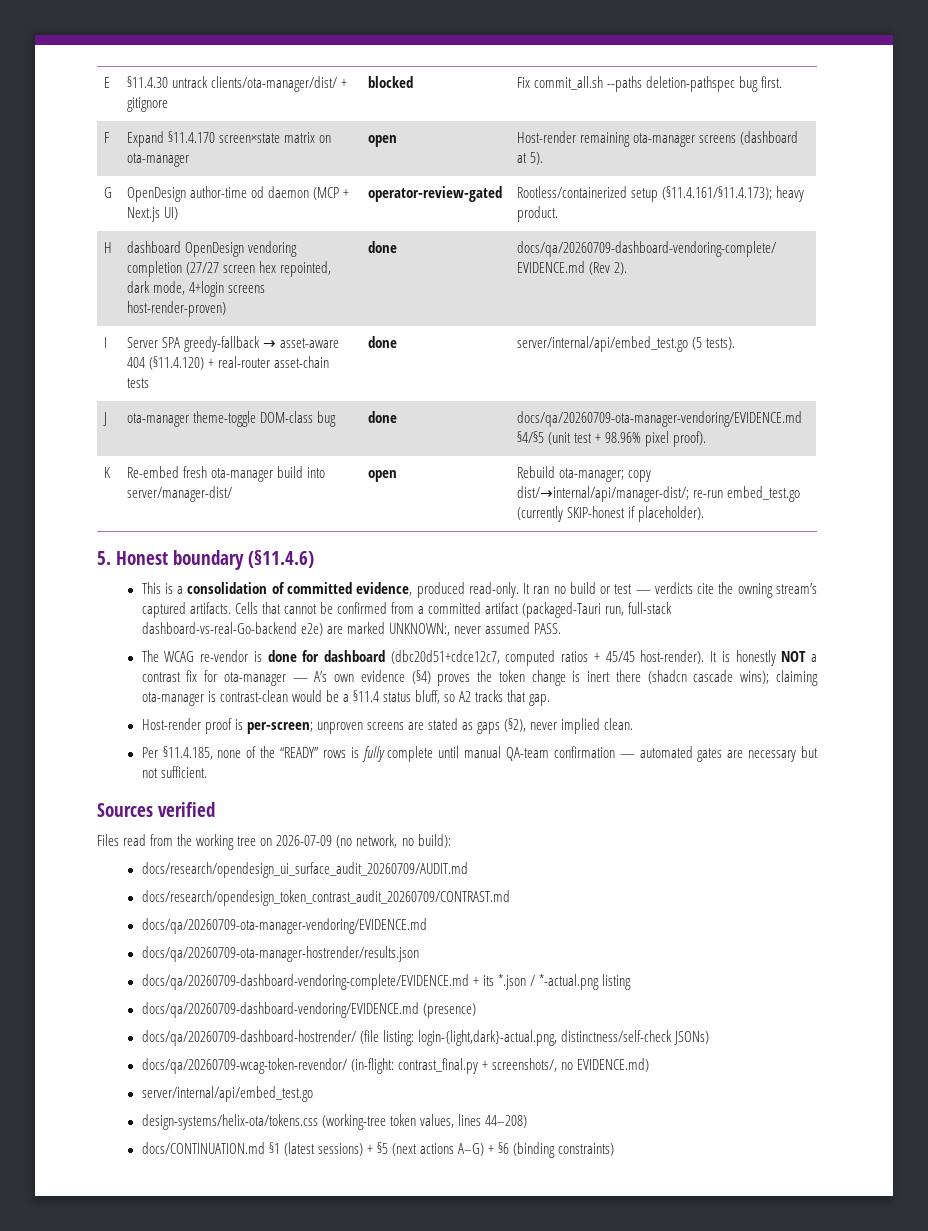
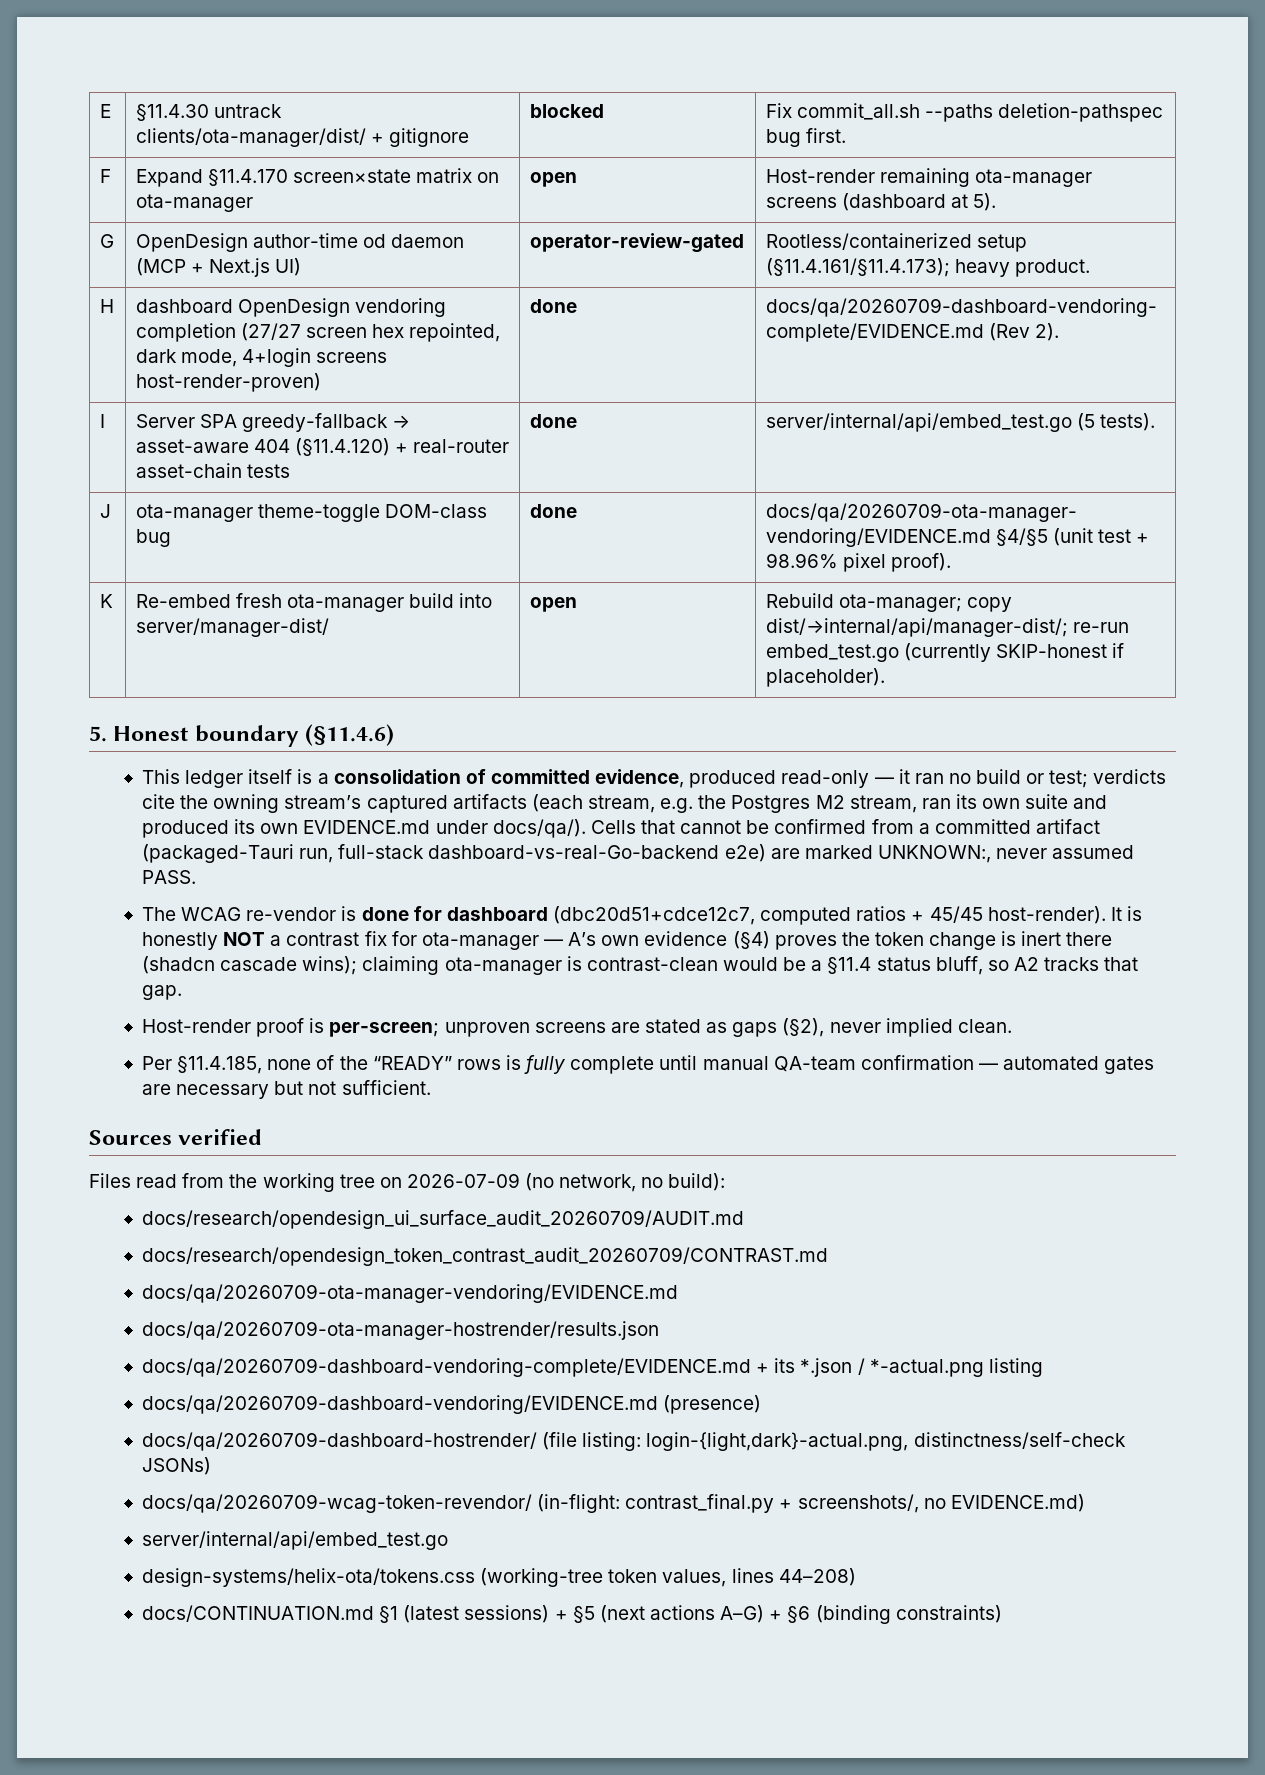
- This is a consolidation of committed evidence, produced read-only. It ran no build or test — verdicts cite the owning stream’s captured artifacts.
+ This ledger itself is a consolidation of committed evidence, produced read-only — it ran no build or test; verdicts cite the owning stream’s captured artifacts (each stream, e.g. the Postgres M2 stream, ran its own suite and produced its own EVIDENCE.md under docs/qa/).

